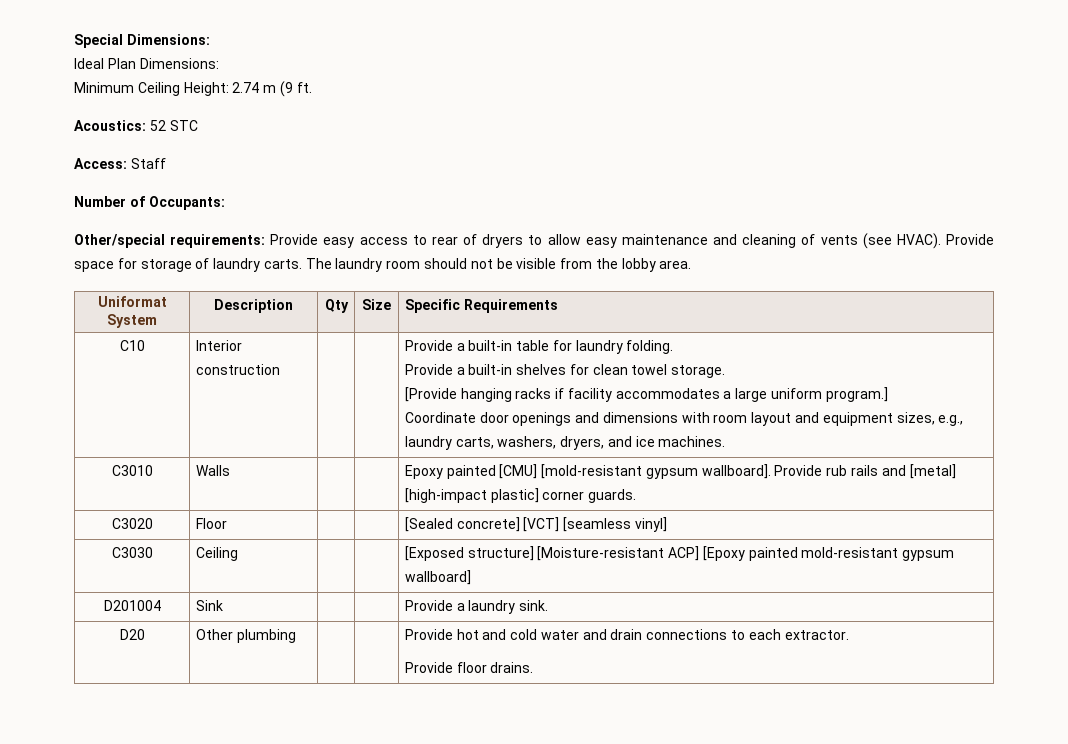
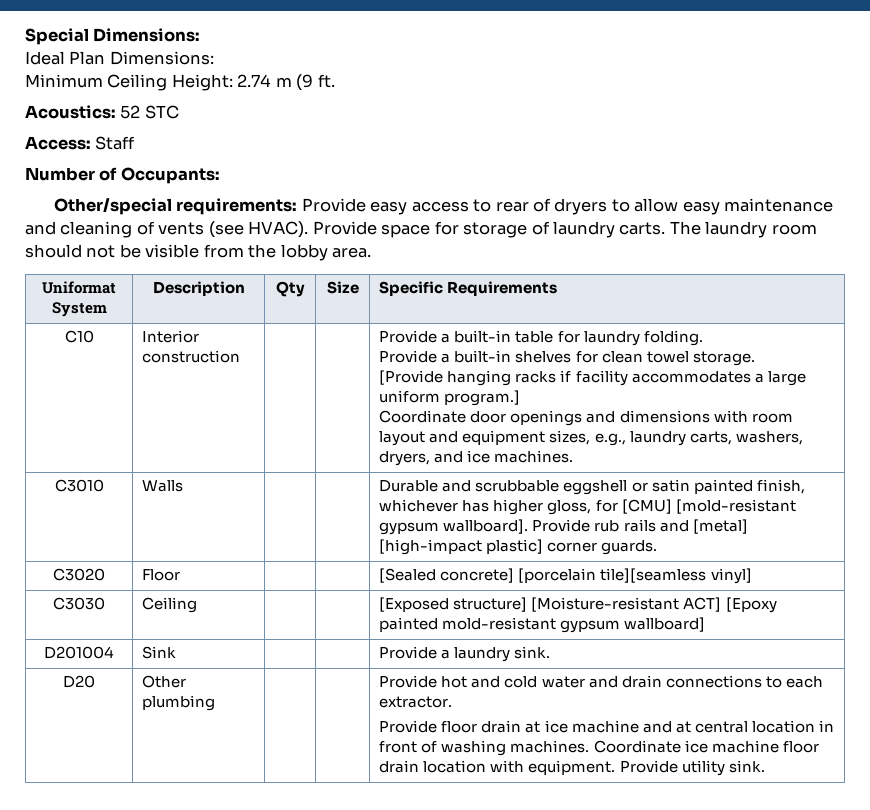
- C3010 | Walls | | | Epoxy painted [CMU] [mold-resistant gypsum wallboard]. Provide rub rails and [metal] [high-impact plastic] corner guards.
+ C3010 | Walls | | | Durable and scrubbable eggshell or satin painted finish, whichever has higher gloss, for [CMU] [mold-resistant gypsum wallboard]. Provide rub rails and [metal] [high-impact plastic] corner guards.
- C3020 | Floor | | | [Sealed concrete] [VCT] [seamless vinyl]
+ C3020 | Floor | | | [Sealed concrete] [porcelain tile][seamless vinyl]
- C3030 | Ceiling | | | [Exposed structure] [Moisture-resistant ACP] [Epoxy painted mold-resistant gypsum wallboard]
+ C3030 | Ceiling | | | [Exposed structure] [Moisture-resistant ACT] [Epoxy painted mold-resistant gypsum wallboard]
  D20 | Other plumbing | | | Provide hot and cold water and drain connections to each extractor.
- Provide floor drains.
+ Provide floor drain at ice machine and at central location in front of washing machines. Coordinate ice machine floor drain location with equipment. Provide utility sink.

